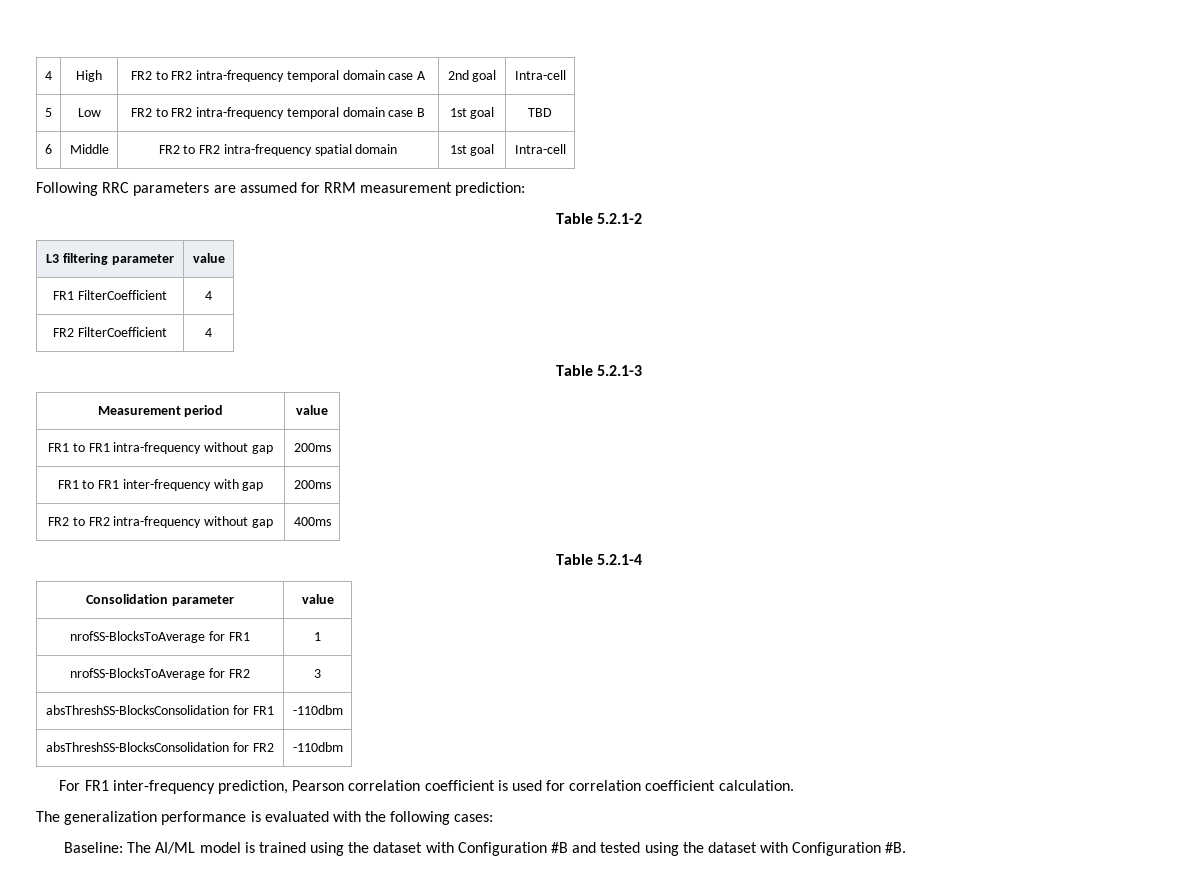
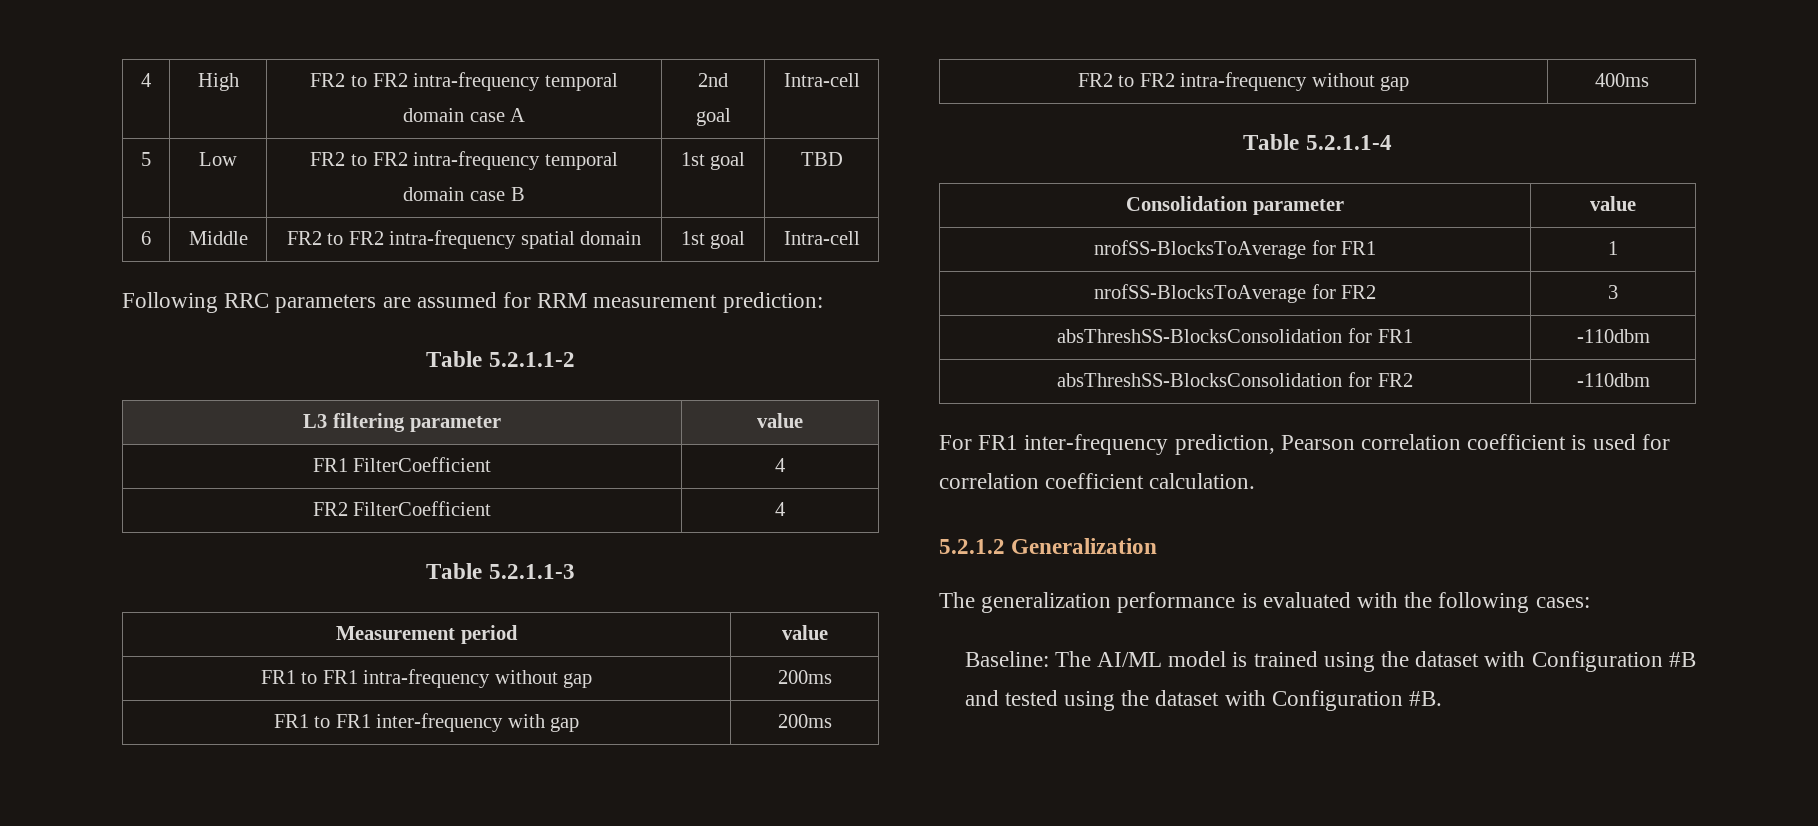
- Table 5.2.1-2
+ Table 5.2.1.1-2
- Table 5.2.1-3
+ Table 5.2.1.1-3
- Table 5.2.1-4
+ Table 5.2.1.1-4
+ 5.2.1.2 Generalization

